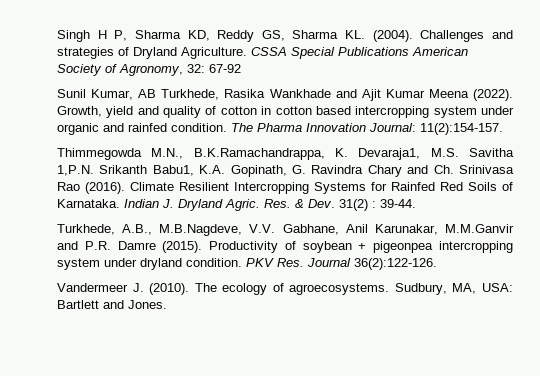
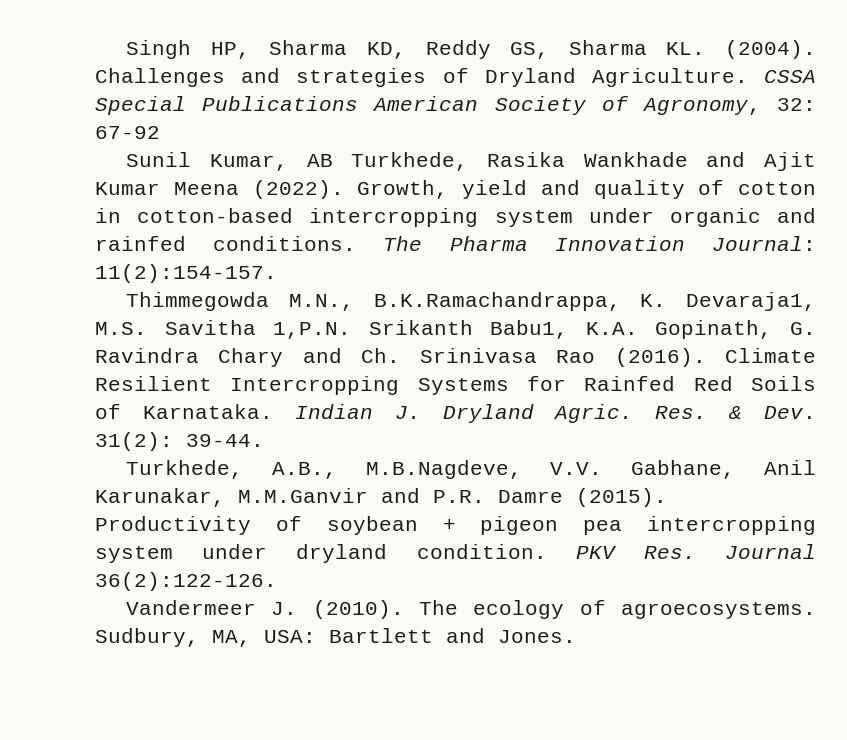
- Singh H P, Sharma KD, Reddy GS, Sharma KL. (2004).
+ Singh HP, Sharma KD, Reddy GS, Sharma KL. (2004).
- Growth, yield and quality of cotton in cotton based intercropping system under organic and rainfed condition.
+ Growth, yield and quality of cotton in cotton-based intercropping system under organic and rainfed conditions.
- Res. & Dev. 31(2) : 39-44.
+ Res. & Dev. 31(2): 39-44.
- Productivity of soybean + pigeonpea intercropping system under dryland condition.
+ Productivity of soybean + pigeon pea intercropping system under dryland condition.

